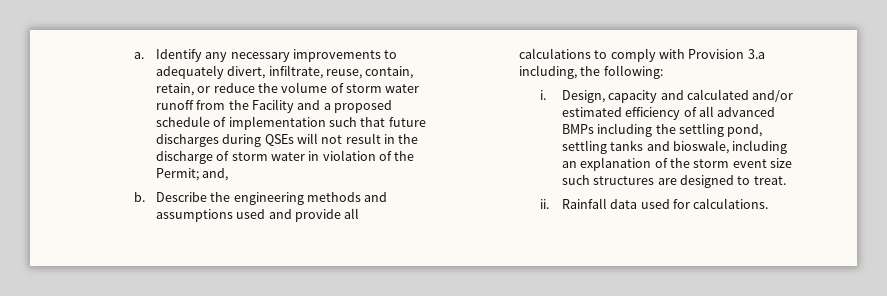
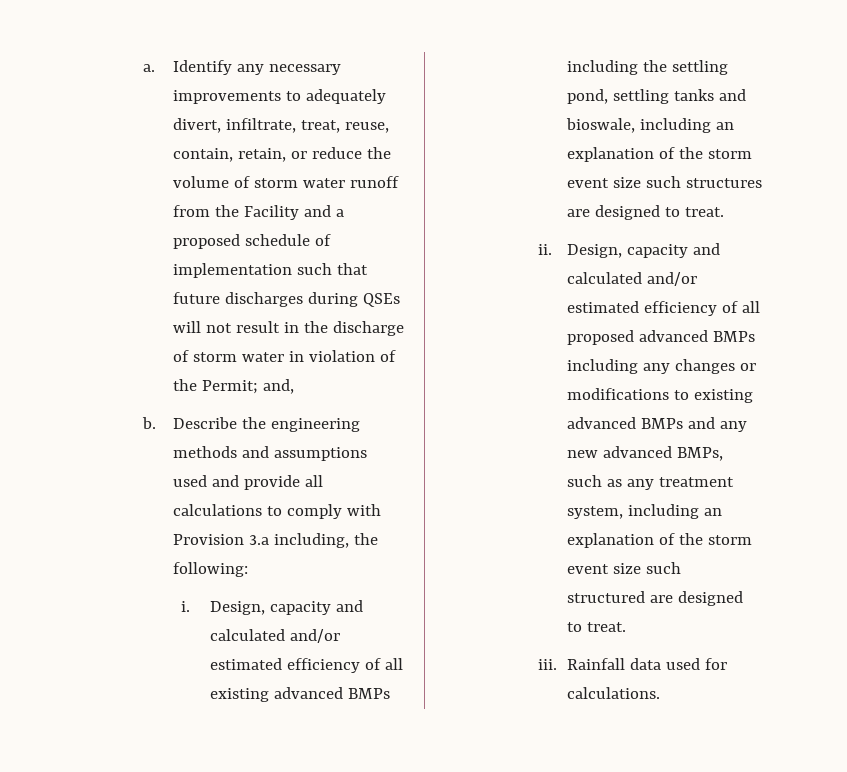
- Identify any necessary improvements to adequately divert, infiltrate, reuse, contain, retain, or reduce the volume of storm water runoff from the Facility and a proposed schedule of implementation such that future discharges during QSEs will not result in the discharge of storm water in violation of the Permit; and,
+ Identify any necessary improvements to adequately divert, infiltrate, treat, reuse, contain, retain, or reduce the volume of storm water runoff from the Facility and a proposed schedule of implementation such that future discharges during QSEs will not result in the discharge of storm water in violation of the Permit; and,
- Design, capacity and calculated and/or estimated efficiency of all advanced BMPs including the settling pond, settling tanks and bioswale, including an explanation of the storm event size such structures are designed to treat.
+ Design, capacity and calculated and/or estimated efficiency of all existing advanced BMPs including the settling pond, settling tanks and bioswale, including an explanation of the storm event size such structures are designed to treat.
+ Design, capacity and calculated and/or estimated efficiency of all proposed advanced BMPs including any changes or modifications to existing advanced BMPs and any new advanced BMPs, such as any treatment system, including an explanation of the storm event size such structured are designed to treat.
+ iii.

